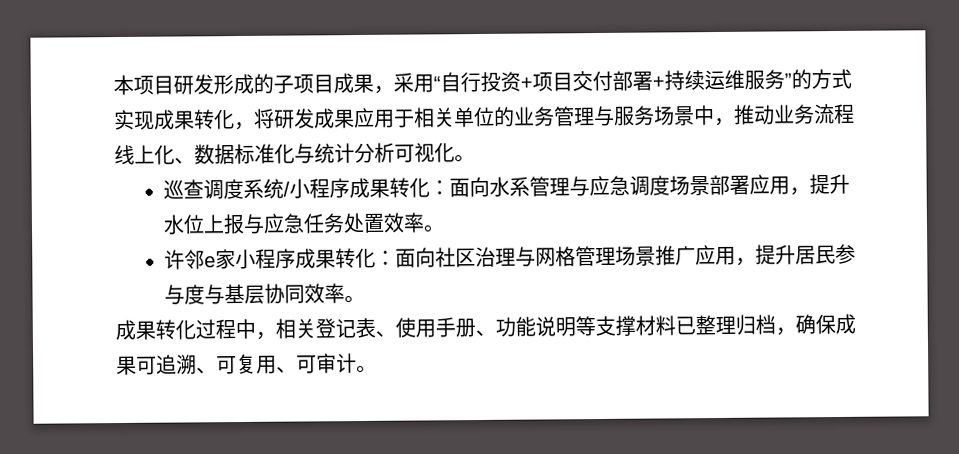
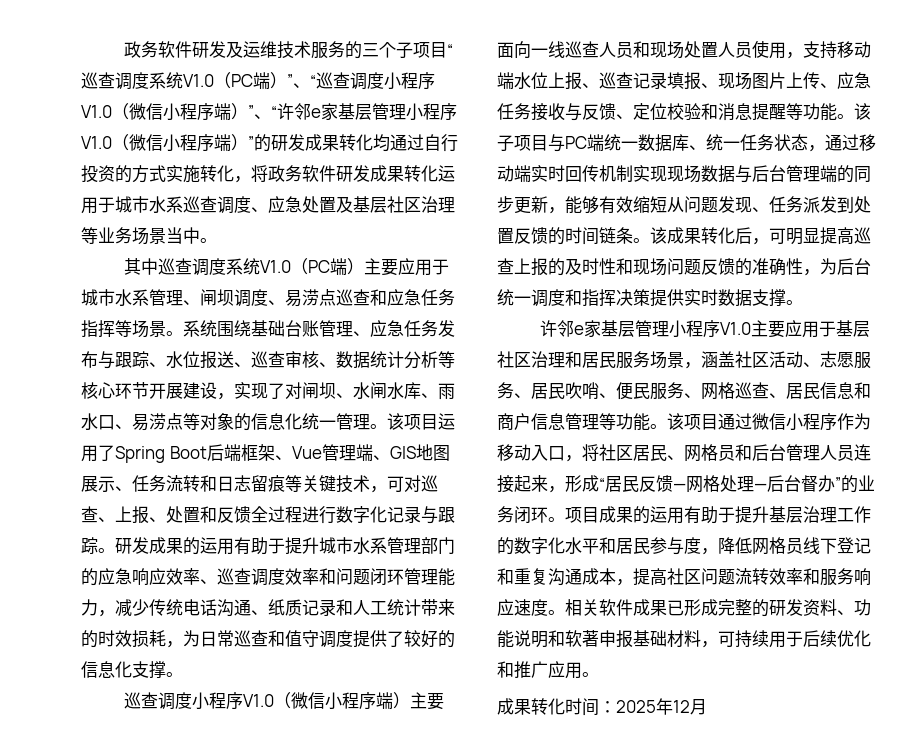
- 本项目研发形成的子项目成果，采用“自行投资+项目交付部署+持续运维服务”的方式实现成果转化，将研发成果应用于相关单位的业务管理与服务场景中，推动业务流程线上化、数据标准化与统计分析可视化。
- 巡查调度系统/小程序成果转化：面向水系管理与应急调度场景部署应用，提升水位上报与应急任务处置效率。
- 许邻e家小程序成果转化：面向社区治理与网格管理场景推广应用，提升居民参与度与基层协同效率。
- 成果转化过程中，相关登记表、使用手册、功能说明等支撑材料已整理归档，确保成果可追溯、可复用、可审计。
+ 政务软件研发及运维技术服务的三个子项目“巡查调度系统V1.0（PC端）”、“巡查调度小程序V1.0（微信小程序端）”、“许邻e家基层管理小程序V1.0（微信小程序端）”的研发成果转化均通过自行投资的方式实施转化，将政务软件研发成果转化运用于城市水系巡查调度、应急处置及基层社区治理等业务场景当中。
+ 其中巡查调度系统V1.0（PC端）主要应用于城市水系管理、闸坝调度、易涝点巡查和应急任务指挥等场景。系统围绕基础台账管理、应急任务发布与跟踪、水位报送、巡查审核、数据统计分析等核心环节开展建设，实现了对闸坝、水闸水库、雨水口、易涝点等对象的信息化统一管理。该项目运用了Spring Boot后端框架、Vue管理端、GIS地图展示、任务流转和日志留痕等关键技术，可对巡查、上报、处置和反馈全过程进行数字化记录与跟踪。研发成果的运用有助于提升城市水系管理部门的应急响应效率、巡查调度效率和问题闭环管理能力，减少传统电话沟通、纸质记录和人工统计带来的时效损耗，为日常巡查和值守调度提供了较好的信息化支撑。
+ 巡查调度小程序V1.0（微信小程序端）主要面向一线巡查人员和现场处置人员使用，支持移动端水位上报、巡查记录填报、现场图片上传、应急任务接收与反馈、定位校验和消息提醒等功能。该子项目与PC端统一数据库、统一任务状态，通过移动端实时回传机制实现现场数据与后台管理端的同步更新，能够有效缩短从问题发现、任务派发到处置反馈的时间链条。该成果转化后，可明显提高巡查上报的及时性和现场问题反馈的准确性，为后台统一调度和指挥决策提供实时数据支撑。
+ 许邻e家基层管理小程序V1.0主要应用于基层社区治理和居民服务场景，涵盖社区活动、志愿服务、居民吹哨、便民服务、网格巡查、居民信息和商户信息管理等功能。该项目通过微信小程序作为移动入口，将社区居民、网格员和后台管理人员连接起来，形成“居民反馈—网格处理—后台督办”的业务闭环。项目成果的运用有助于提升基层治理工作的数字化水平和居民参与度，降低网格员线下登记和重复沟通成本，提高社区问题流转效率和服务响应速度。相关软件成果已形成完整的研发资料、功能说明和软著申报基础材料，可持续用于后续优化和推广应用。
+ 成果转化时间：2025年12月

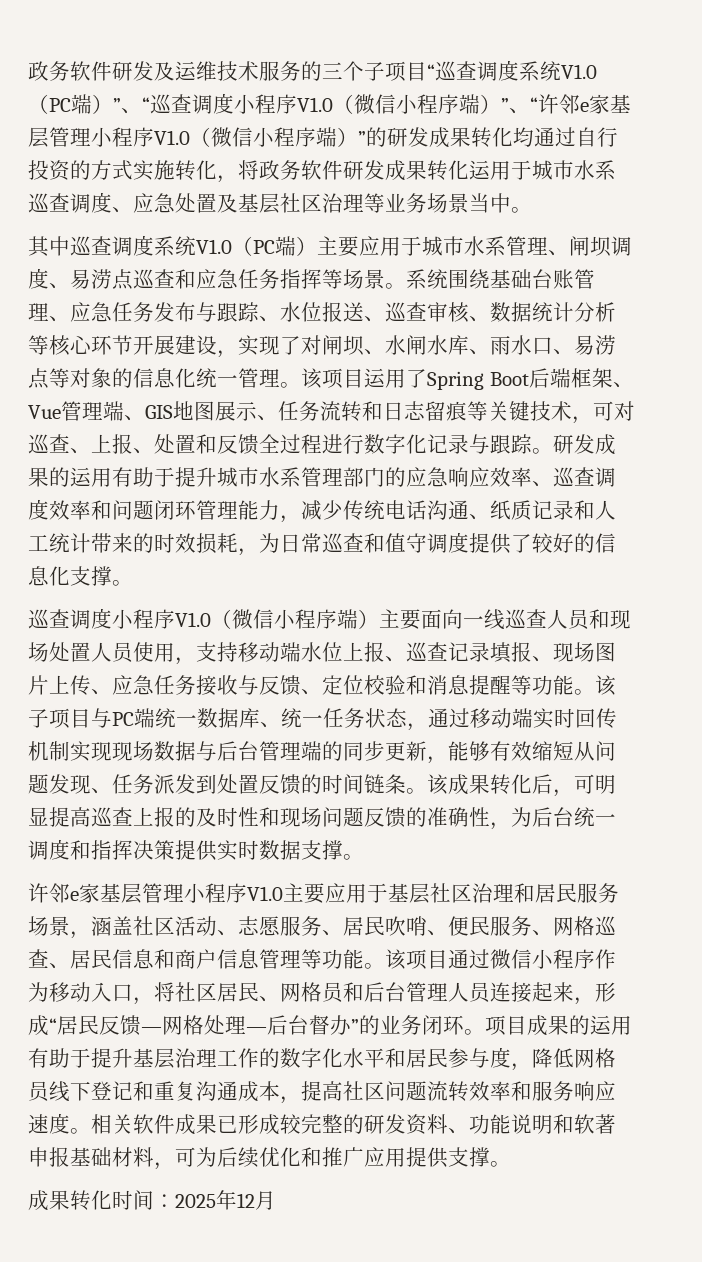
- 相关软件成果已形成完整的研发资料、功能说明和软著申报基础材料，可持续用于后续优化和推广应用。
+ 相关软件成果已形成较完整的研发资料、功能说明和软著申报基础材料，可为后续优化和推广应用提供支撑。

